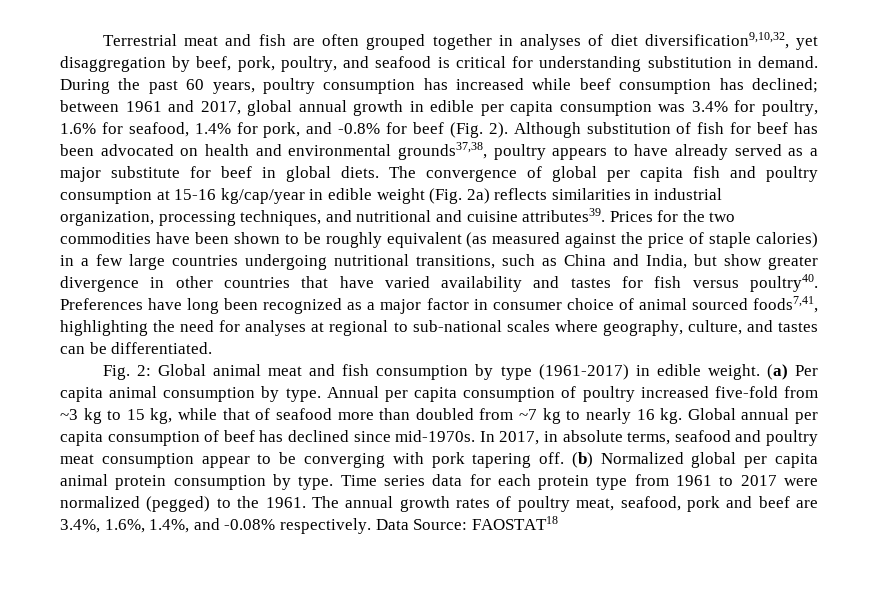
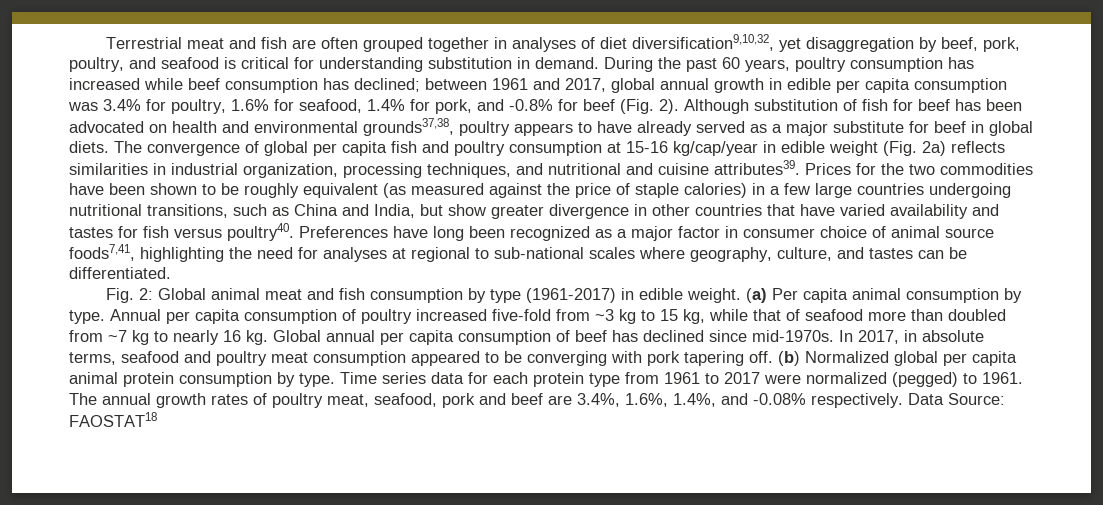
- Preferences have long been recognized as a major factor in consumer choice of animal sourced foods7,41, highlighting the need for analyses at regional to sub-national scales where geography, culture, and tastes can be differentiated.
+ Preferences have long been recognized as a major factor in consumer choice of animal source foods7,41, highlighting the need for analyses at regional to sub-national scales where geography, culture, and tastes can be differentiated.
- In 2017, in absolute terms, seafood and poultry meat consumption appear to be converging with pork tapering off.
+ In 2017, in absolute terms, seafood and poultry meat consumption appeared to be converging with pork tapering off.
- Time series data for each protein type from 1961 to 2017 were normalized (pegged) to the 1961.
+ Time series data for each protein type from 1961 to 2017 were normalized (pegged) to 1961.

